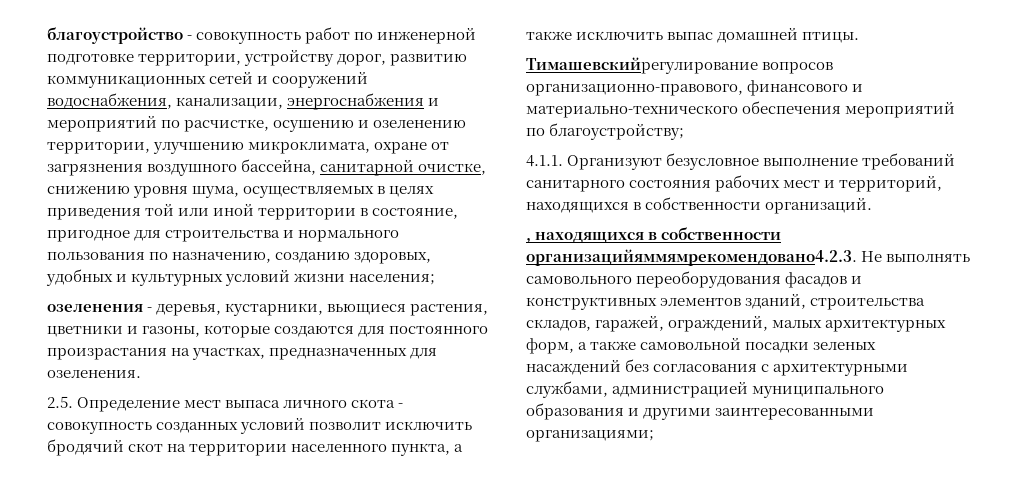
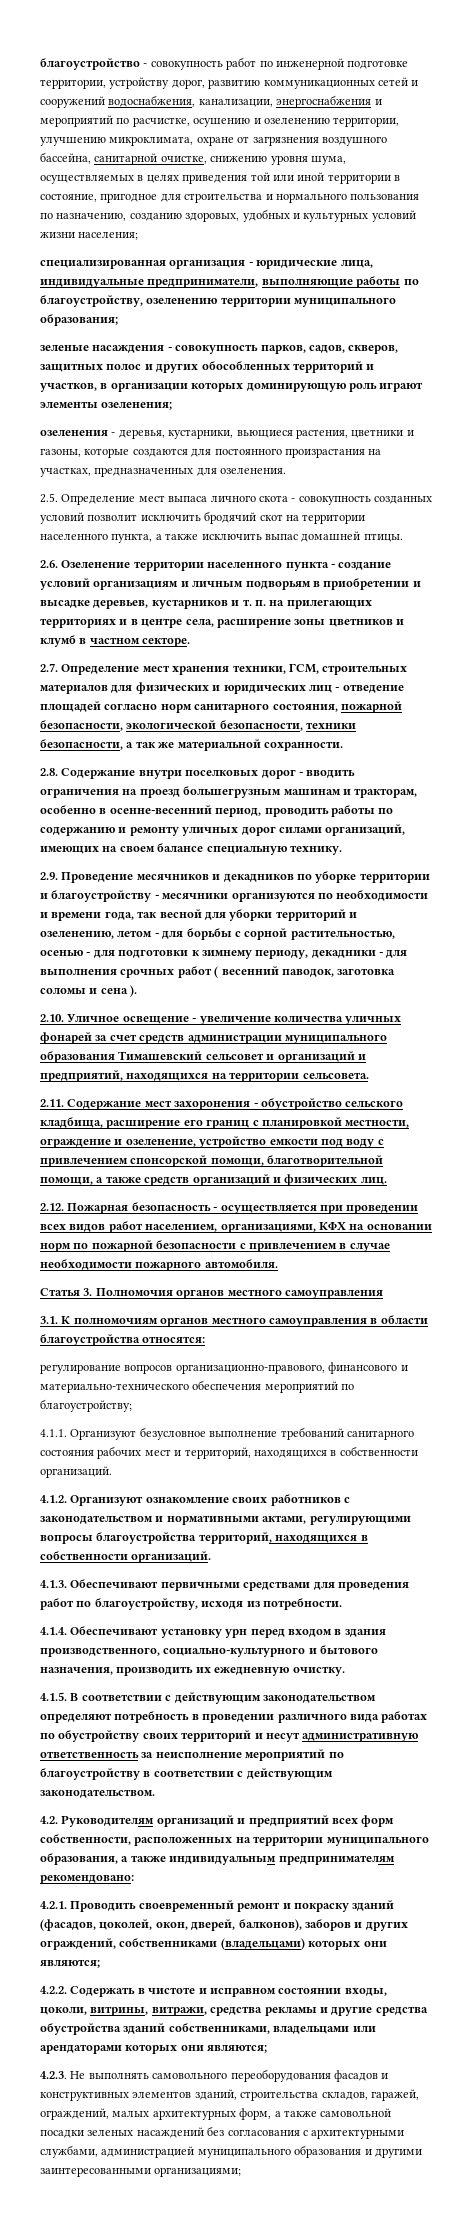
+ специализированная организация - юридические лица, индивидуальные предприниматели, выполняющие работы по благоустройству, озеленению территории муниципального образования;
+ зеленые насаждения - совокупность парков, садов, скверов, защитных полос и других обособленных территорий и участков, в организации которых доминирующую роль играют элементы озеленения;
- Тимашевскийрегулирование вопросов организационно-правового, финансового и материально-технического обеспечения мероприятий по благоустройству;
+ 2.6. Озеленение территории населенного пункта - создание условий организациям и личным подворьям в приобретении и высадке деревьев, кустарников и т. п. на прилегающих территориях и в центре села, расширение зоны цветников и клумб в частном секторе.
+ 2.7. Определение мест хранения техники, ГСМ, строительных материалов для физических и юридических лиц - отведение площадей согласно норм санитарного состояния, пожарной безопасности, экологической безопасности, техники безопасности, а так же материальной сохранности.
+ 2.8. Содержание внутри поселковых дорог - вводить ограничения на проезд большегрузным машинам и тракторам, особенно в осенне-весенний период, проводить работы по содержанию и ремонту уличных дорог силами организаций, имеющих на своем балансе специальную технику.
+ 2.9. Проведение месячников и декадников по уборке территории и благоустройству - месячники организуются по необходимости и времени года, так весной для уборки территорий и озеленению, летом - для борьбы с сорной растительностью, осенью - для подготовки к зимнему периоду, декадники - для выполнения срочных работ ( весенний паводок, заготовка соломы и сена ).
+ 2.10. Уличное освещение - увеличение количества уличных фонарей за счет средств администрации муниципального образования Тимашевский сельсовет и организаций и предприятий, находящихся на территории сельсовета.
+ 2.11. Содержание мест захоронения - обустройство сельского кладбища, расширение его границ с планировкой местности, ограждение и озеленение, устройство емкости под воду с привлечением спонсорской помощи, благотворительной помощи, а также средств организаций и физических лиц.
+ 2.12. Пожарная безопасность - осуществляется при проведении всех видов работ населением, организациями, КФХ на основании норм по пожарной безопасности с привлечением в случае необходимости пожарного автомобиля.
+ Статья 3. Полномочия органов местного самоуправления
+ 3.1. К полномочиям органов местного самоуправления в области благоустройства относятся:
+ регулирование вопросов организационно-правового, финансового и материально-технического обеспечения мероприятий по благоустройству;
- , находящихся в собственности организацийяммямрекомендовано4.2.3. Не выполнять самовольного переоборудования фасадов и конструктивных элементов зданий, строительства складов, гаражей, ограждений, малых архитектурных форм, а также самовольной посадки зеленых насаждений без согласования с архитектурными службами, администрацией муниципального образования и другими заинтересованными организациями;
+ 4.1.2. Организуют ознакомление своих работников с законодательством и нормативными актами, регулирующими вопросы благоустройства территорий, находящихся в собственности организаций.
+ 4.1.3. Обеспечивают первичными средствами для проведения работ по благоустройству, исходя из потребности.
+ 4.1.4. Обеспечивают установку урн перед входом в здания производственного, социально-культурного и бытового назначения, производить их ежедневную очистку.
+ 4.1.5. В соответствии с действующим законодательством определяют потребность в проведении различного вида работах по обустройству своих территорий и несут административную ответственность за неисполнение мероприятий по благоустройству в соответствии с действующим законодательством.
+ 4.2. Руководителям организаций и предприятий всех форм собственности, расположенных на территории муниципального образования, а также индивидуальным предпринимателям рекомендовано:
+ 4.2.1. Проводить своевременный ремонт и покраску зданий (фасадов, цоколей, окон, дверей, балконов), заборов и других ограждений, собственниками (владельцами) которых они являются;
+ 4.2.2. Содержать в чистоте и исправном состоянии входы, цоколи, витрины, витражи, средства рекламы и другие средства обустройства зданий собственниками, владельцами или арендаторами которых они являются;
+ 4.2.3. Не выполнять самовольного переоборудования фасадов и конструктивных элементов зданий, строительства складов, гаражей, ограждений, малых архитектурных форм, а также самовольной посадки зеленых насаждений без согласования с архитектурными службами, администрацией муниципального образования и другими заинтересованными организациями;

